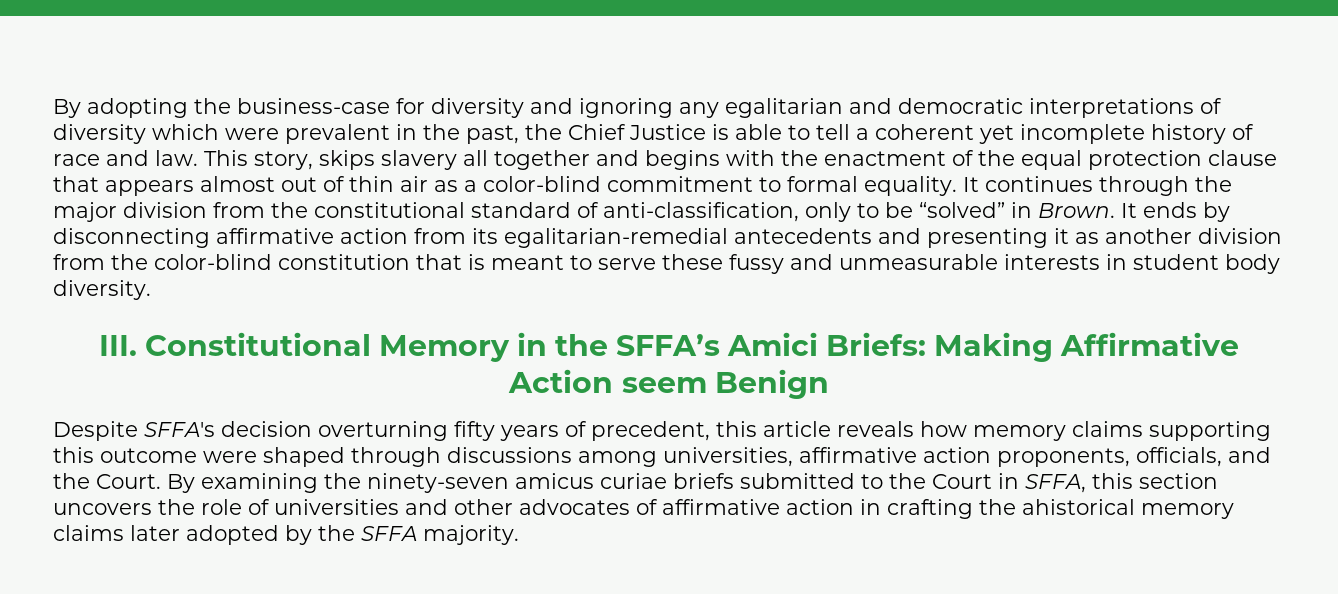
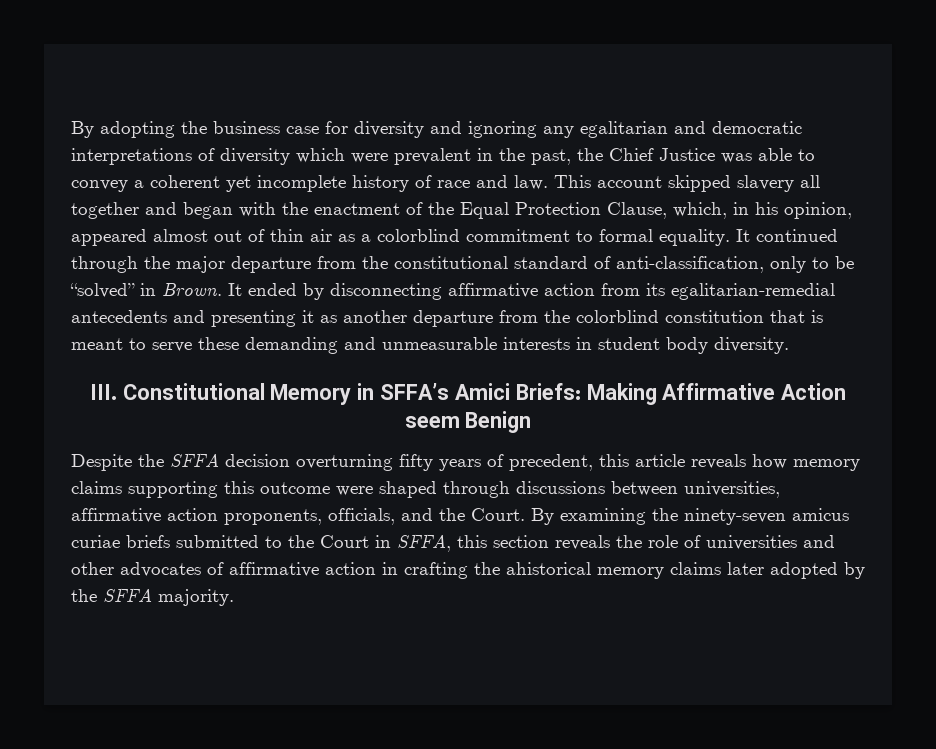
- By adopting the business-case for diversity and ignoring any egalitarian and democratic interpretations of diversity which were prevalent in the past, the Chief Justice is able to tell a coherent yet incomplete history of race and law.
+ By adopting the business case for diversity and ignoring any egalitarian and democratic interpretations of diversity which were prevalent in the past, the Chief Justice was able to convey a coherent yet incomplete history of race and law.
- This story, skips slavery all together and begins with the enactment of the equal protection clause that appears almost out of thin air as a color-blind commitment to formal equality.
+ This account skipped slavery all together and began with the enactment of the Equal Protection Clause, which, in his opinion, appeared almost out of thin air as a colorblind commitment to formal equality.
- It continues through the major division from the constitutional standard of anti-classification, only to be “solved” in Brown.
+ It continued through the major departure from the constitutional standard of anti-classification, only to be “solved” in Brown.
- It ends by disconnecting affirmative action from its egalitarian-remedial antecedents and presenting it as another division from the color-blind constitution that is meant to serve these fussy and unmeasurable interests in student body diversity.
+ It ended by disconnecting affirmative action from its egalitarian-remedial antecedents and presenting it as another departure from the colorblind constitution that is meant to serve these demanding and unmeasurable interests in student body diversity.
- III. Constitutional Memory in the SFFA’s Amici Briefs: Making Affirmative Action seem Benign
+ III. Constitutional Memory in SFFA’s Amici Briefs: Making Affirmative Action seem Benign
- Despite SFFA's decision overturning fifty years of precedent, this article reveals how memory claims supporting this outcome were shaped through discussions among universities, affirmative action proponents, officials, and the Court.
+ Despite the SFFA decision overturning fifty years of precedent, this article reveals how memory claims supporting this outcome were shaped through discussions between universities, affirmative action proponents, officials, and the Court.
- By examining the ninety-seven amicus curiae briefs submitted to the Court in SFFA, this section uncovers the role of universities and other advocates of affirmative action in crafting the ahistorical memory claims later adopted by the SFFA majority.
+ By examining the ninety-seven amicus curiae briefs submitted to the Court in SFFA, this section reveals the role of universities and other advocates of affirmative action in crafting the ahistorical memory claims later adopted by the SFFA majority.

